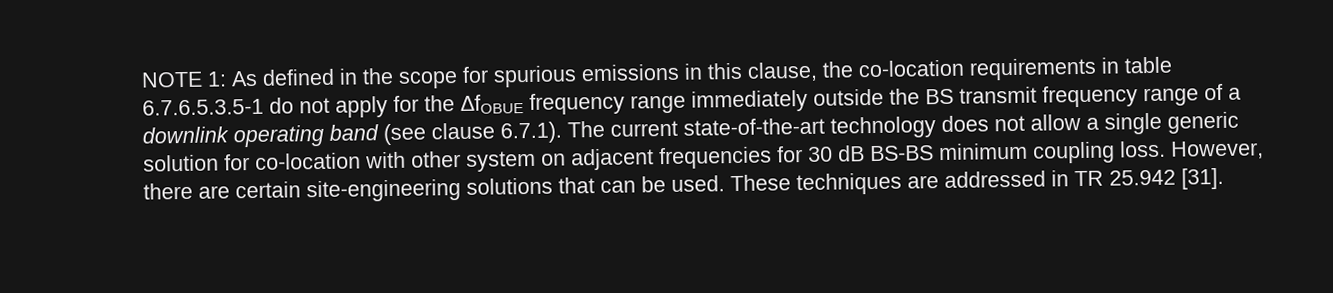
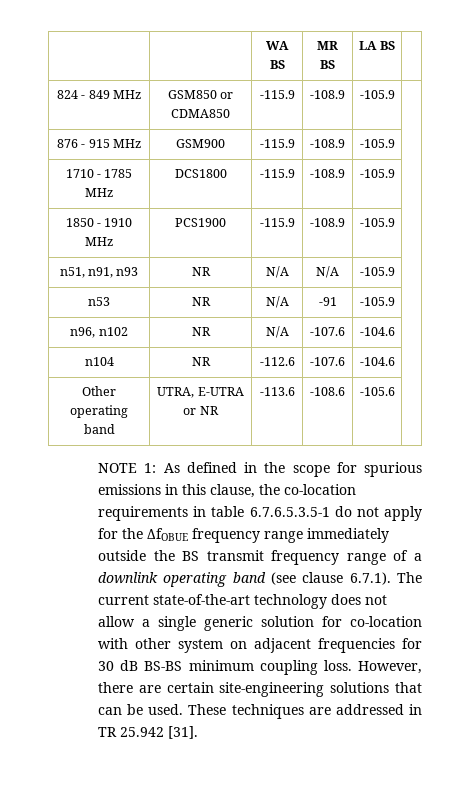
+ | | WA BS | MR BS | LA BS |
+ 824 - 849 MHz | GSM850 or CDMA850 | -115.9 | -108.9 | -105.9 |
+ 876 - 915 MHz | GSM900 | -115.9 | -108.9 | -105.9 |
+ 1710 - 1785 MHz | DCS1800 | -115.9 | -108.9 | -105.9 |
+ 1850 - 1910 MHz | PCS1900 | -115.9 | -108.9 | -105.9 |
+ n51, n91, n93 | NR | N/A | N/A | -105.9 |
+ n53 | NR | N/A | -91 | -105.9 |
+ n96, n102 | NR | N/A | -107.6 | -104.6 |
+ n104 | NR | -112.6 | -107.6 | -104.6 |
+ Other operating band | UTRA, E-UTRA or NR | -113.6 | -108.6 | -105.6 |

